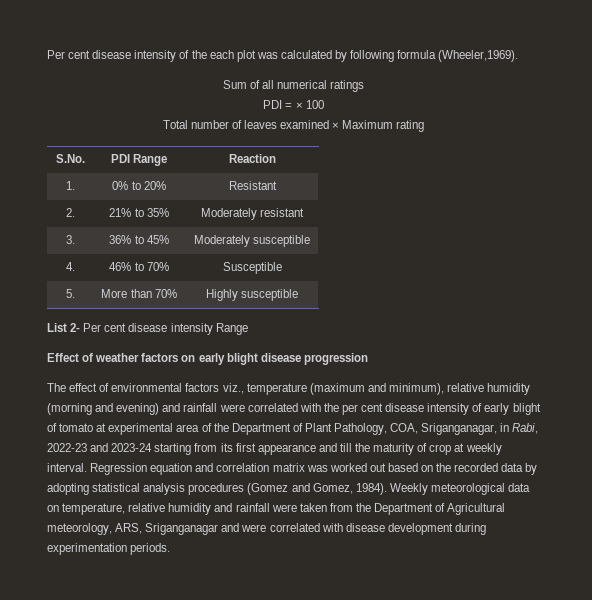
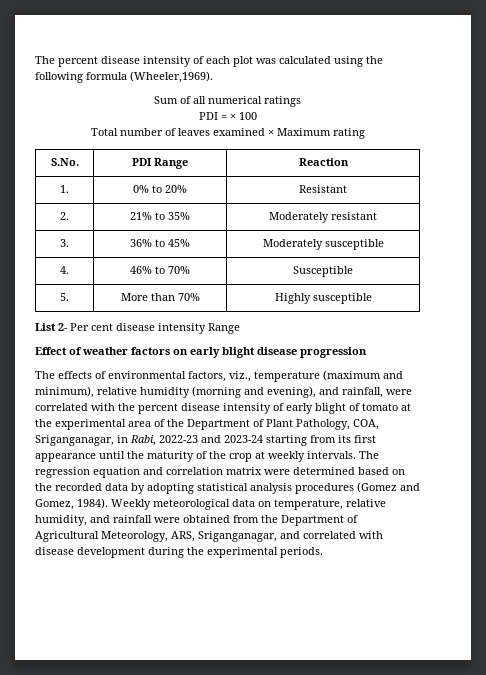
- Per cent disease intensity of the each plot was calculated by following formula (Wheeler,1969).
+ The percent disease intensity of each plot was calculated using the following formula (Wheeler,1969).
- The effect of environmental factors viz., temperature (maximum and minimum), relative humidity (morning and evening) and rainfall were correlated with the per cent disease intensity of early blight of tomato at experimental area of the Department of Plant Pathology, COA, Sriganganagar, in Rabi, 2022-23 and 2023-24 starting from its first appearance and till the maturity of crop at weekly interval. Regression equation and correlation matrix was worked out based on the recorded data by adopting statistical analysis procedures (Gomez and Gomez, 1984).
+ The effects of environmental factors, viz., temperature (maximum and minimum), relative humidity (morning and evening), and rainfall, were correlated with the percent disease intensity of early blight of tomato at the experimental area of the Department of Plant Pathology, COA, Sriganganagar, in Rabi, 2022-23 and 2023-24 starting from its first appearance until the maturity of the crop at weekly intervals. The regression equation and correlation matrix were determined based on the recorded data by adopting statistical analysis procedures (Gomez and Gomez, 1984).
- Weekly meteorological data on temperature, relative humidity and rainfall were taken from the Department of Agricultural meteorology, ARS, Sriganganagar and were correlated with disease development during experimentation periods.
+ Weekly meteorological data on temperature, relative humidity, and rainfall were obtained from the Department of Agricultural Meteorology, ARS, Sriganganagar, and correlated with disease development during the experimental periods.

